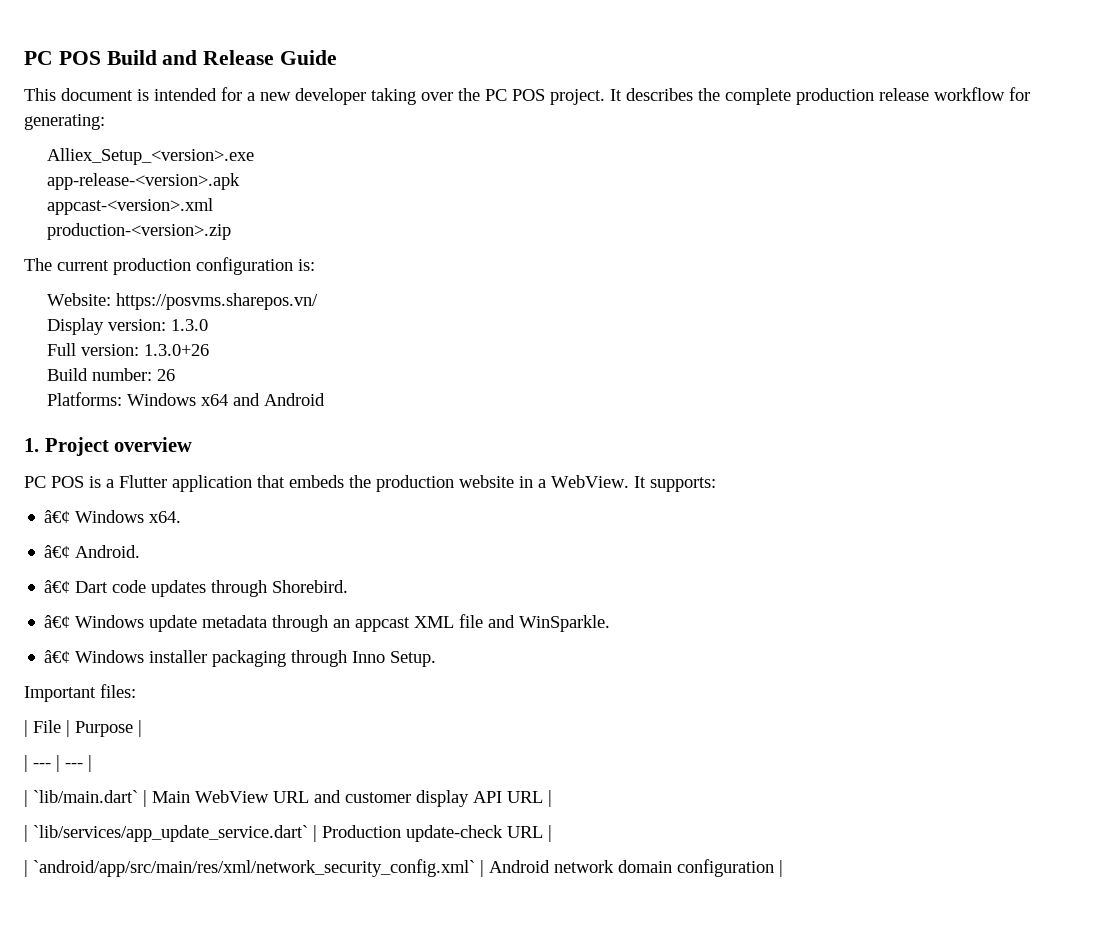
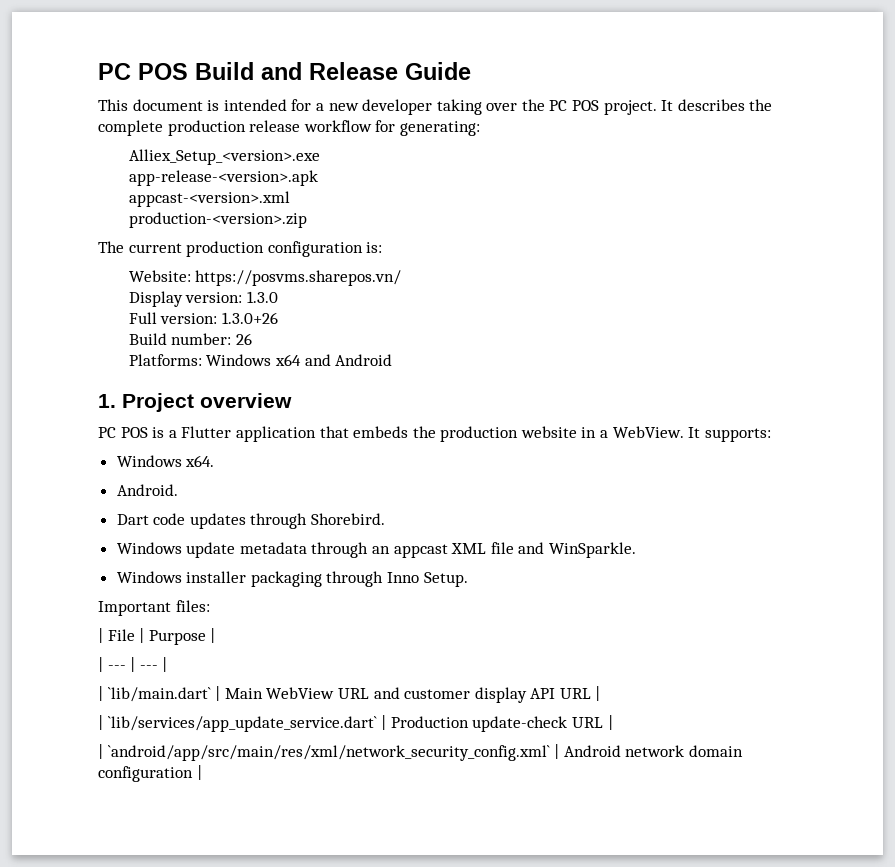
- â€¢ Windows x64.
+ Windows x64.
- â€¢ Android.
+ Android.
- â€¢ Dart code updates through Shorebird.
+ Dart code updates through Shorebird.
- â€¢ Windows update metadata through an appcast XML file and WinSparkle.
+ Windows update metadata through an appcast XML file and WinSparkle.
- â€¢ Windows installer packaging through Inno Setup.
+ Windows installer packaging through Inno Setup.

